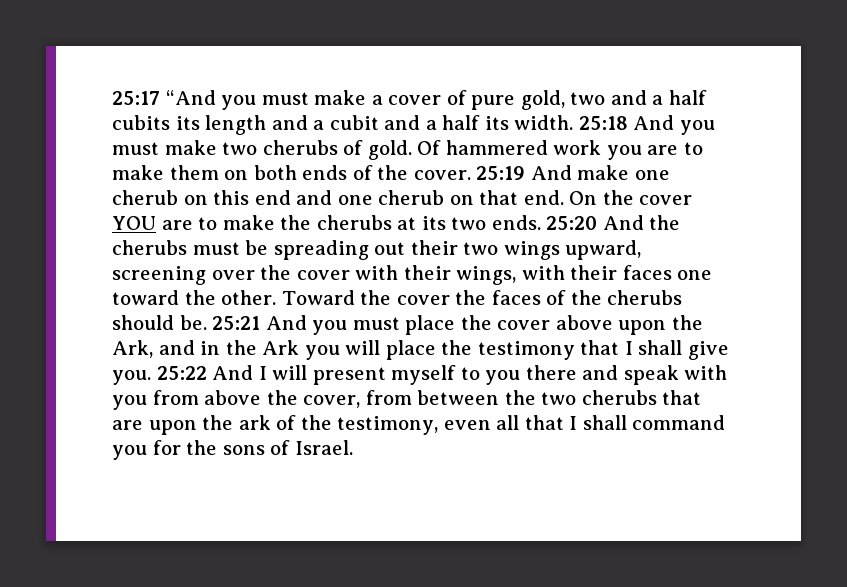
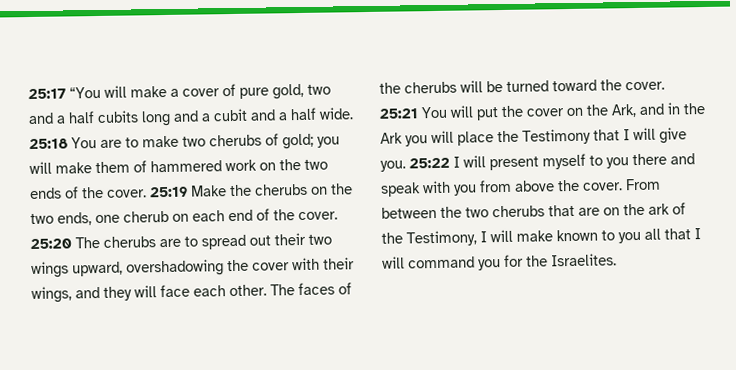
- 25:17 “And you must make a cover of pure gold, two and a half cubits its length and a cubit and a half its width. 25:18 And you must make two cherubs of gold. Of hammered work you are to make them on both ends of the cover.
+ 25:17 “You will make a cover of pure gold, two and a half cubits long and a cubit and a half wide. 25:18 You are to make two cherubs of gold; you will make them of hammered work on the two ends of the cover.
- 25:19 And make one cherub on this end and one cherub on that end. On the cover YOU are to make the cherubs at its two ends. 25:20 And the cherubs must be spreading out their two wings upward, screening over the cover with their wings, with their faces one toward the other. Toward the cover the faces of the cherubs should be. 25:21 And you must place the cover above upon the Ark, and in the Ark you will place the testimony that I shall give you.
+ 25:19 Make the cherubs on the two ends, one cherub on each end of the cover. 25:20 The cherubs are to spread out their two wings upward, overshadowing the cover with their wings, and they will face each other. The faces of the cherubs will be turned toward the cover. 25:21 You will put the cover on the Ark, and in the Ark you will place the Testimony that I will give you.
- 25:22 And I will present myself to you there and speak with you from above the cover, from between the two cherubs that are upon the ark of the testimony, even all that I shall command you for the sons of Israel.
+ 25:22 I will present myself to you there and speak with you from above the cover. From between the two cherubs that are on the ark of the Testimony, I will make known to you all that I will command you for the Israelites.

